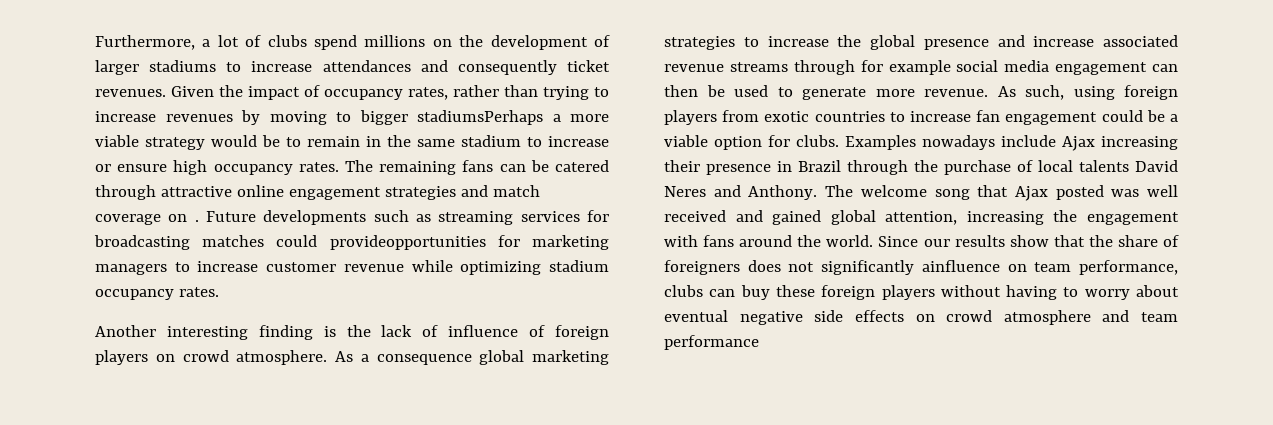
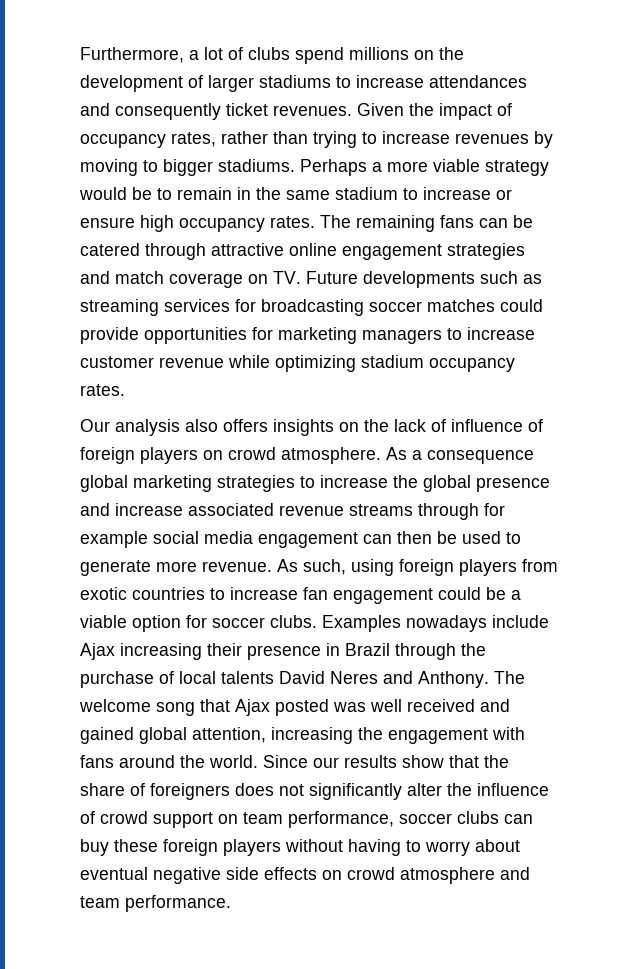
- Given the impact of occupancy rates, rather than trying to increase revenues by moving to bigger stadiumsPerhaps a more viable strategy would be to remain in the same stadium to increase or ensure high occupancy rates.
+ Given the impact of occupancy rates, rather than trying to increase revenues by moving to bigger stadiums. Perhaps a more viable strategy would be to remain in the same stadium to increase or ensure high occupancy rates.
- The remaining fans can be catered through attractive online engagement strategies and match coverage on . Future developments such as streaming services for broadcasting matches could provideopportunities for marketing managers to increase customer revenue while optimizing stadium occupancy rates.
+ The remaining fans can be catered through attractive online engagement strategies and match coverage on TV. Future developments such as streaming services for broadcasting soccer matches could provide opportunities for marketing managers to increase customer revenue while optimizing stadium occupancy rates.
- Another interesting finding is the lack of influence of foreign players on crowd atmosphere.
+ Our analysis also offers insights on the lack of influence of foreign players on crowd atmosphere.
- As such, using foreign players from exotic countries to increase fan engagement could be a viable option for clubs.
+ As such, using foreign players from exotic countries to increase fan engagement could be a viable option for soccer clubs.
- Since our results show that the share of foreigners does not significantly ainfluence on team performance, clubs can buy these foreign players without having to worry about eventual negative side effects on crowd atmosphere and team performance
+ Since our results show that the share of foreigners does not significantly alter the influence of crowd support on team performance, soccer clubs can buy these foreign players without having to worry about eventual negative side effects on crowd atmosphere and team performance.

